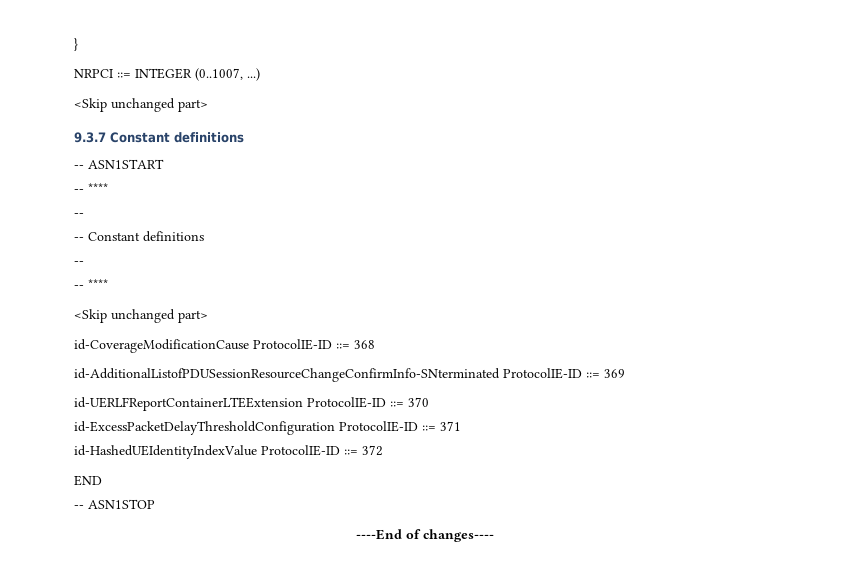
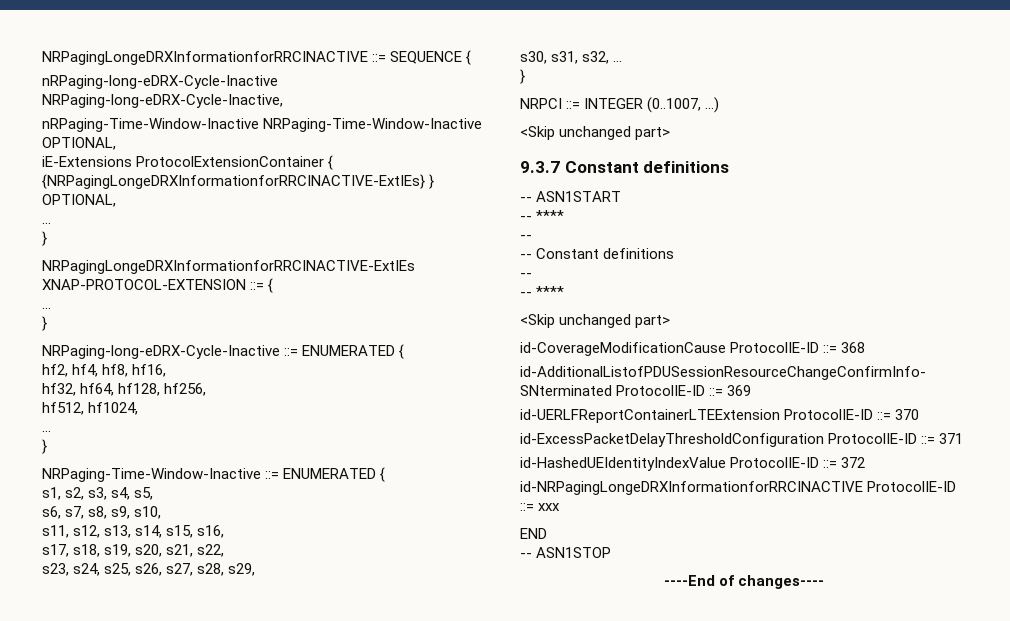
+ NRPagingLongeDRXInformationforRRCINACTIVE ::= SEQUENCE {
+ nRPaging-long-eDRX-Cycle-Inactive NRPaging-long-eDRX-Cycle-Inactive,
+ nRPaging-Time-Window-Inactive NRPaging-Time-Window-Inactive OPTIONAL,
+ iE-Extensions ProtocolExtensionContainer { {NRPagingLongeDRXInformationforRRCINACTIVE-ExtIEs} } OPTIONAL,
+ ...
+ }
+ NRPagingLongeDRXInformationforRRCINACTIVE-ExtIEs XNAP-PROTOCOL-EXTENSION ::= {
+ ...
+ }
+ NRPaging-long-eDRX-Cycle-Inactive ::= ENUMERATED {
+ hf2, hf4, hf8, hf16,
+ hf32, hf64, hf128, hf256,
+ hf512, hf1024,
+ ...
+ }
+ NRPaging-Time-Window-Inactive ::= ENUMERATED {
+ s1, s2, s3, s4, s5,
+ s6, s7, s8, s9, s10,
+ s11, s12, s13, s14, s15, s16,
+ s17, s18, s19, s20, s21, s22,
+ s23, s24, s25, s26, s27, s28, s29,
+ s30, s31, s32, ...
+ id-NRPagingLongeDRXInformationforRRCINACTIVE ProtocolIE-ID ::= xxx

